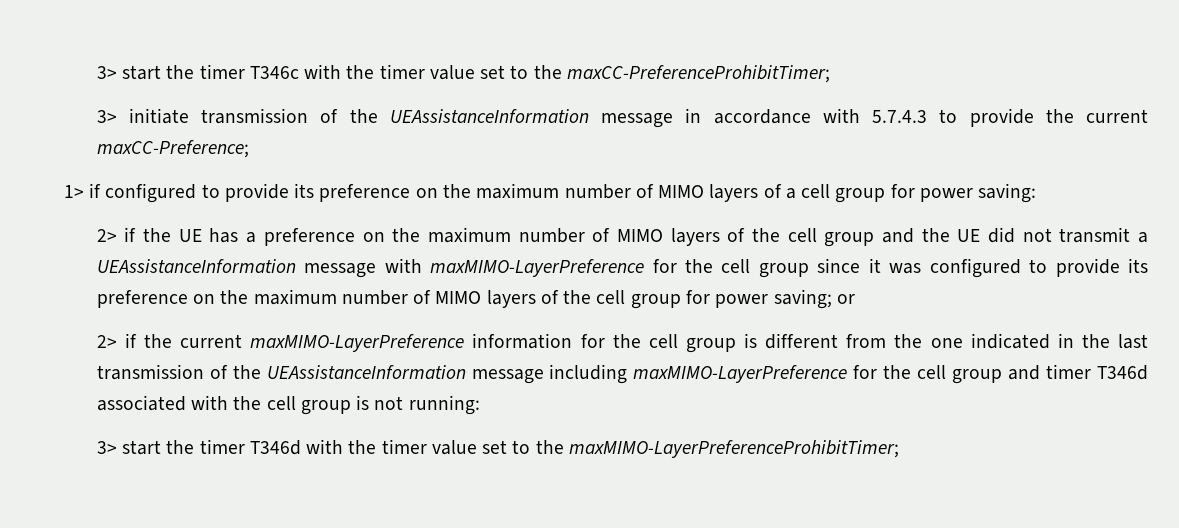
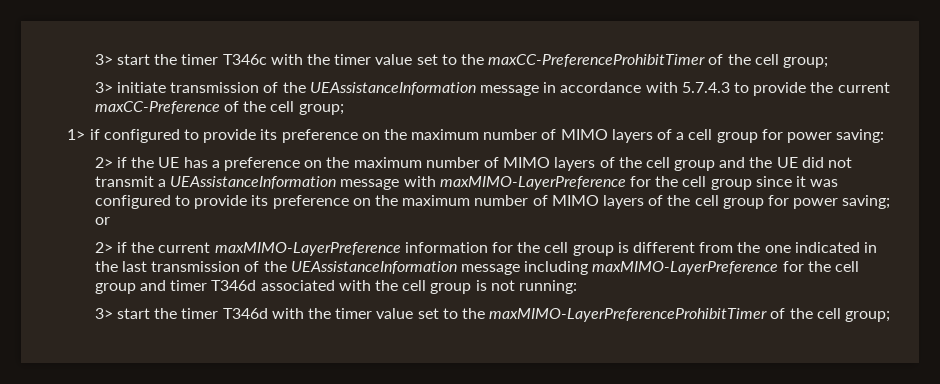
- 3> start the timer T346c with the timer value set to the maxCC-PreferenceProhibitTimer;
+ 3> start the timer T346c with the timer value set to the maxCC-PreferenceProhibitTimer of the cell group;
- 3> initiate transmission of the UEAssistanceInformation message in accordance with 5.7.4.3 to provide the current maxCC-Preference;
+ 3> initiate transmission of the UEAssistanceInformation message in accordance with 5.7.4.3 to provide the current maxCC-Preference of the cell group;
- 3> start the timer T346d with the timer value set to the maxMIMO-LayerPreferenceProhibitTimer;
+ 3> start the timer T346d with the timer value set to the maxMIMO-LayerPreferenceProhibitTimer of the cell group;

